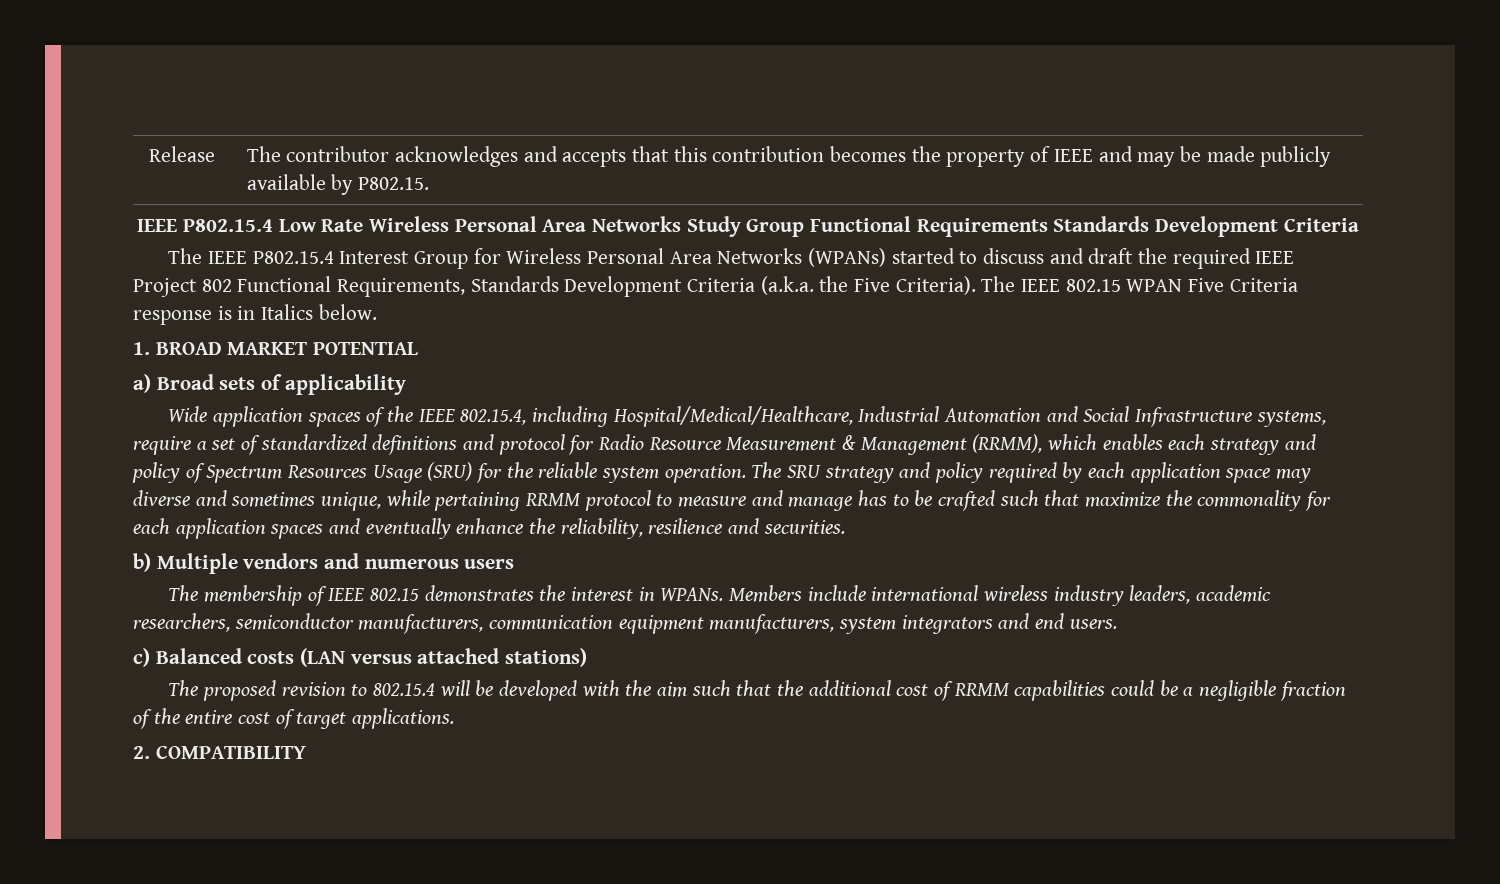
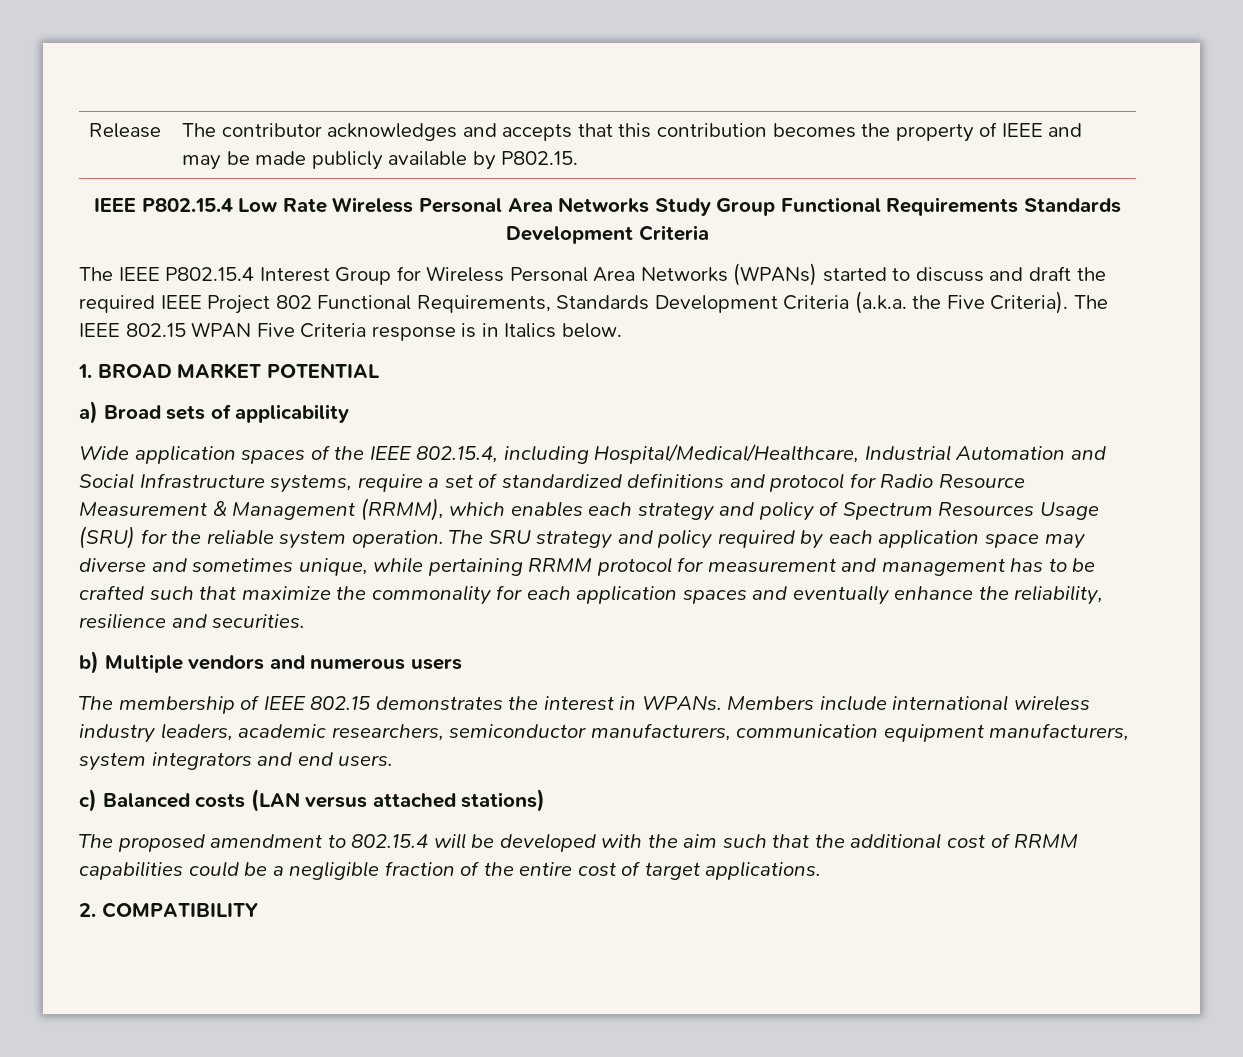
- The SRU strategy and policy required by each application space may diverse and sometimes unique, while pertaining RRMM protocol to measure and manage has to be crafted such that maximize the commonality for each application spaces and eventually enhance the reliability, resilience and securities.
+ The SRU strategy and policy required by each application space may diverse and sometimes unique, while pertaining RRMM protocol for measurement and management has to be crafted such that maximize the commonality for each application spaces and eventually enhance the reliability, resilience and securities.
- The proposed revision to 802.15.4 will be developed with the aim such that the additional cost of RRMM capabilities could be a negligible fraction of the entire cost of target applications.
+ The proposed amendment to 802.15.4 will be developed with the aim such that the additional cost of RRMM capabilities could be a negligible fraction of the entire cost of target applications.

